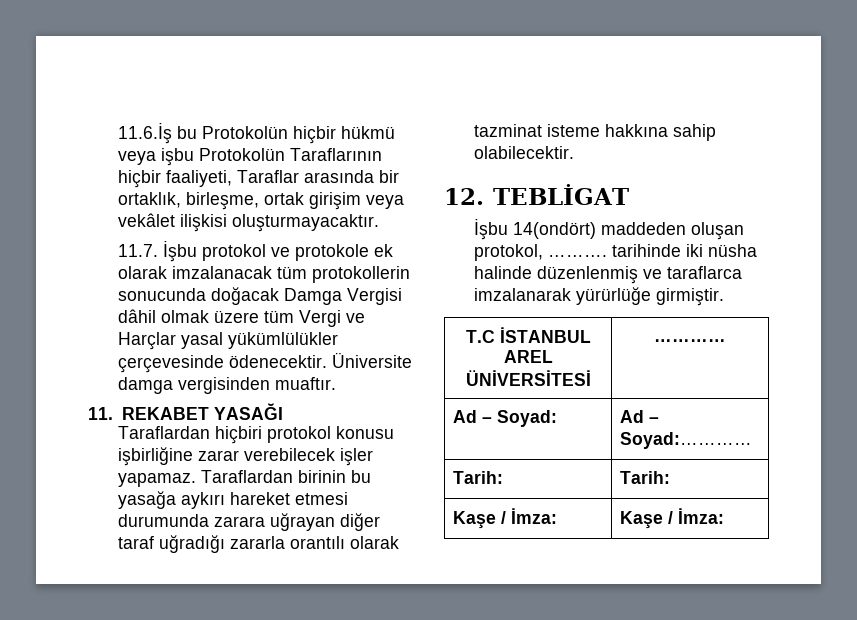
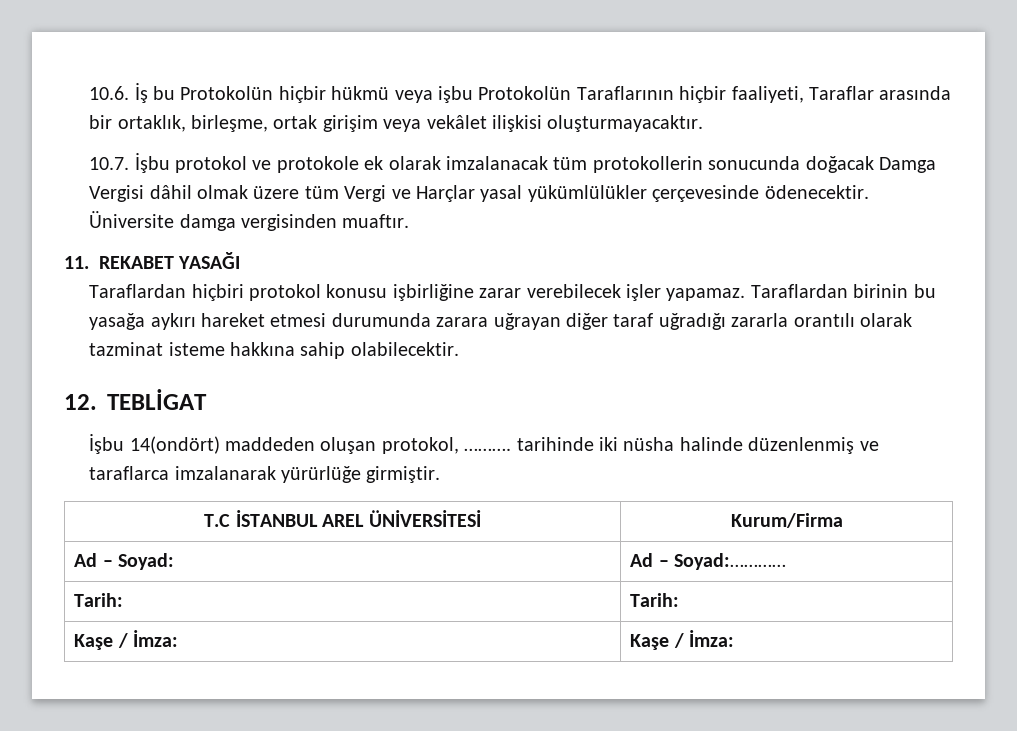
- 11.6.İş bu Protokolün hiçbir hükmü veya işbu Protokolün Taraflarının hiçbir faaliyeti, Taraflar arasında bir ortaklık, birleşme, ortak girişim veya vekâlet ilişkisi oluşturmayacaktır.
+ 10.6. İş bu Protokolün hiçbir hükmü veya işbu Protokolün Taraflarının hiçbir faaliyeti, Taraflar arasında bir ortaklık, birleşme, ortak girişim veya vekâlet ilişkisi oluşturmayacaktır.
- 11.7. İşbu protokol ve protokole ek olarak imzalanacak tüm protokollerin sonucunda doğacak Damga Vergisi dâhil olmak üzere tüm Vergi ve Harçlar yasal yükümlülükler çerçevesinde ödenecektir.
+ 10.7. İşbu protokol ve protokole ek olarak imzalanacak tüm protokollerin sonucunda doğacak Damga Vergisi dâhil olmak üzere tüm Vergi ve Harçlar yasal yükümlülükler çerçevesinde ödenecektir.
- T.C İSTANBUL AREL ÜNİVERSİTESİ | …………
+ T.C İSTANBUL AREL ÜNİVERSİTESİ | Kurum/Firma

